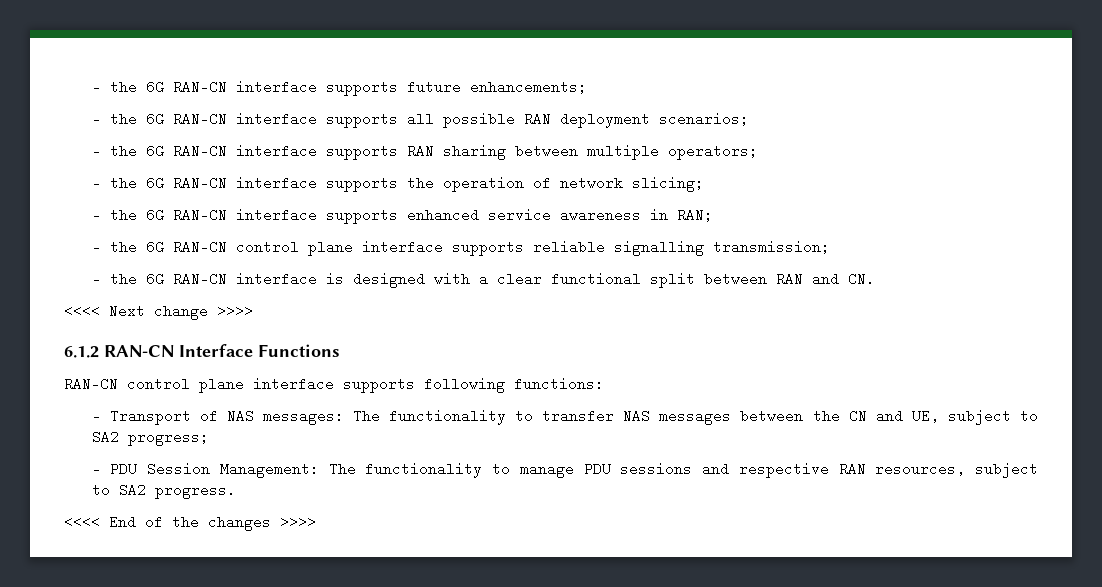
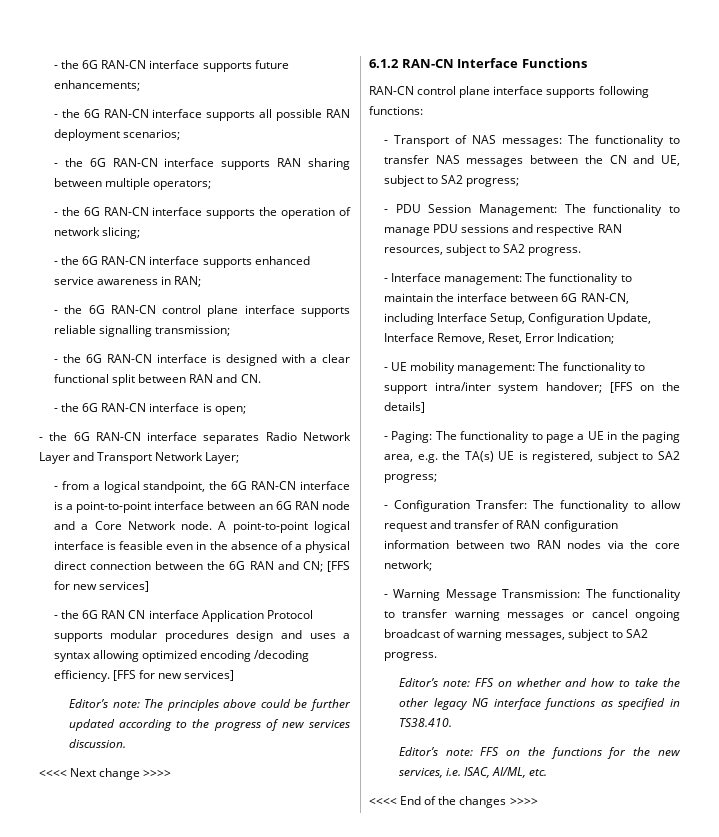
+ - the 6G RAN-CN interface is open;
+ - the 6G RAN-CN interface separates Radio Network Layer and Transport Network Layer;
+ - from a logical standpoint, the 6G RAN-CN interface is a point-to-point interface between an 6G RAN node and a Core Network node. A point-to-point logical interface is feasible even in the absence of a physical direct connection between the 6G RAN and CN; [FFS for new services]
+ - the 6G RAN CN interface Application Protocol supports modular procedures design and uses a syntax allowing optimized encoding /decoding efficiency. [FFS for new services]
+ Editor’s note: The principles above could be further updated according to the progress of new services discussion.
+ - Interface management: The functionality to maintain the interface between 6G RAN-CN, including Interface Setup, Configuration Update, Interface Remove, Reset, Error Indication;
+ - UE mobility management: The functionality to support intra/inter system handover; [FFS on the details]
+ - Paging: The functionality to page a UE in the paging area, e.g. the TA(s) UE is registered, subject to SA2 progress;
+ - Configuration Transfer: The functionality to allow request and transfer of RAN configuration information between two RAN nodes via the core network;
+ - Warning Message Transmission: The functionality to transfer warning messages or cancel ongoing broadcast of warning messages, subject to SA2 progress.
+ Editor’s note: FFS on whether and how to take the other legacy NG interface functions as specified in TS38.410.
+ Editor’s note: FFS on the functions for the new services, i.e. ISAC, AI/ML, etc.

